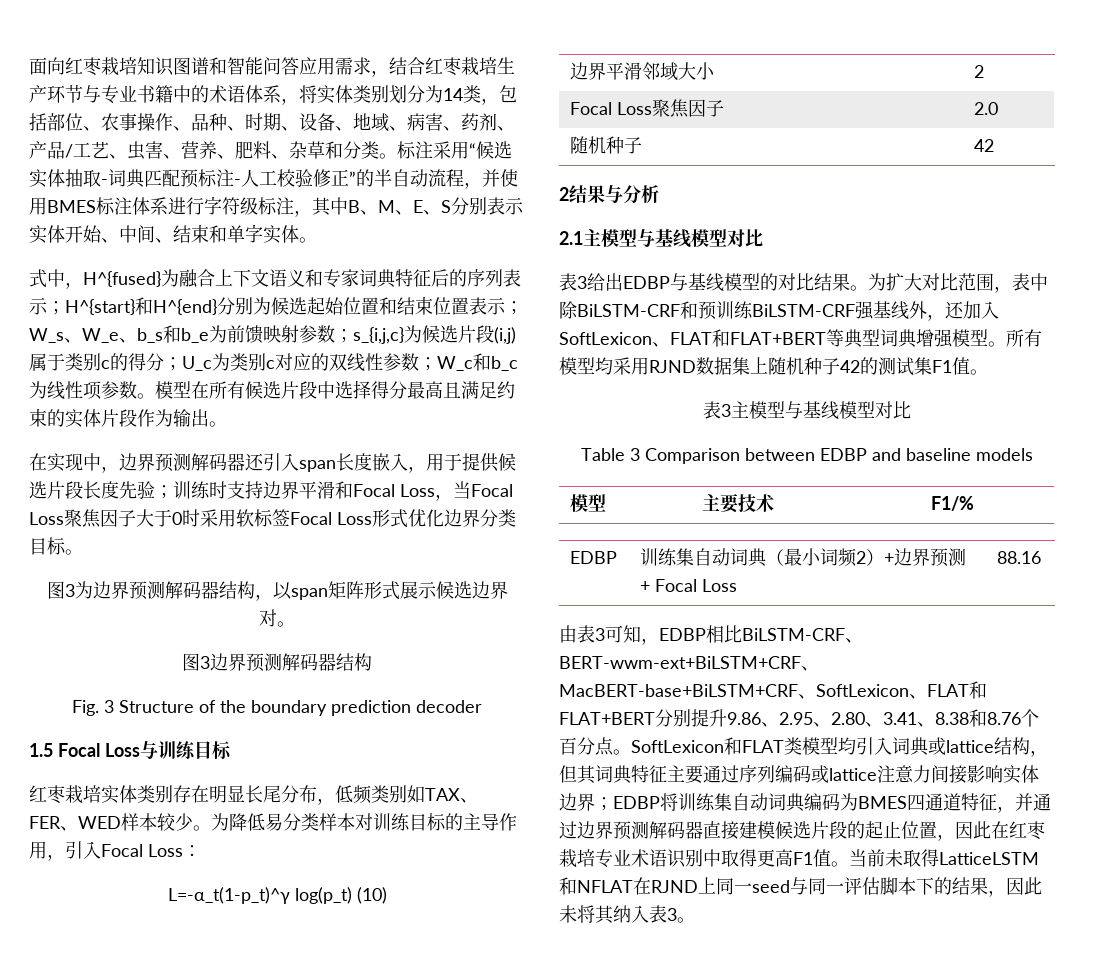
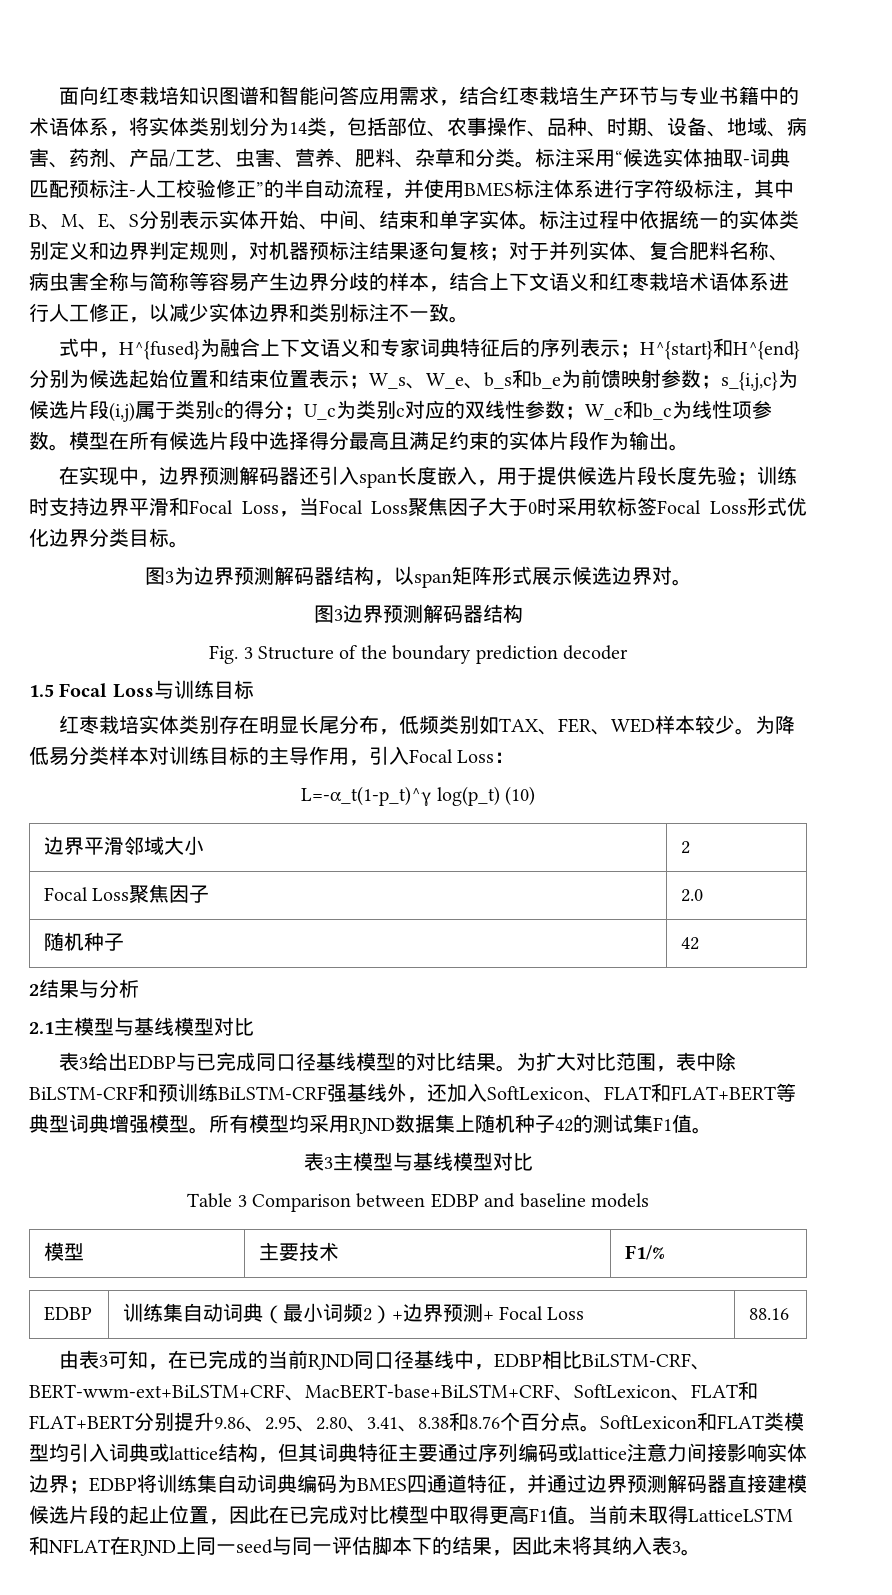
+ 标注过程中依据统一的实体类别定义和边界判定规则，对机器预标注结果逐句复核；对于并列实体、复合肥料名称、病虫害全称与简称等容易产生边界分歧的样本，结合上下文语义和红枣栽培术语体系进行人工修正，以减少实体边界和类别标注不一致。
- 表3给出EDBP与基线模型的对比结果。
+ 表3给出EDBP与已完成同口径基线模型的对比结果。
- 由表3可知，EDBP相比BiLSTM-CRF、BERT-wwm-ext+BiLSTM+CRF、MacBERT-base+BiLSTM+CRF、SoftLexicon、FLAT和FLAT+BERT分别提升9.86、2.95、2.80、3.41、8.38和8.76个百分点。
+ 由表3可知，在已完成的当前RJND同口径基线中，EDBP相比BiLSTM-CRF、BERT-wwm-ext+BiLSTM+CRF、MacBERT-base+BiLSTM+CRF、SoftLexicon、FLAT和FLAT+BERT分别提升9.86、2.95、2.80、3.41、8.38和8.76个百分点。
- SoftLexicon和FLAT类模型均引入词典或lattice结构，但其词典特征主要通过序列编码或lattice注意力间接影响实体边界；EDBP将训练集自动词典编码为BMES四通道特征，并通过边界预测解码器直接建模候选片段的起止位置，因此在红枣栽培专业术语识别中取得更高F1值。
+ SoftLexicon和FLAT类模型均引入词典或lattice结构，但其词典特征主要通过序列编码或lattice注意力间接影响实体边界；EDBP将训练集自动词典编码为BMES四通道特征，并通过边界预测解码器直接建模候选片段的起止位置，因此在已完成对比模型中取得更高F1值。

